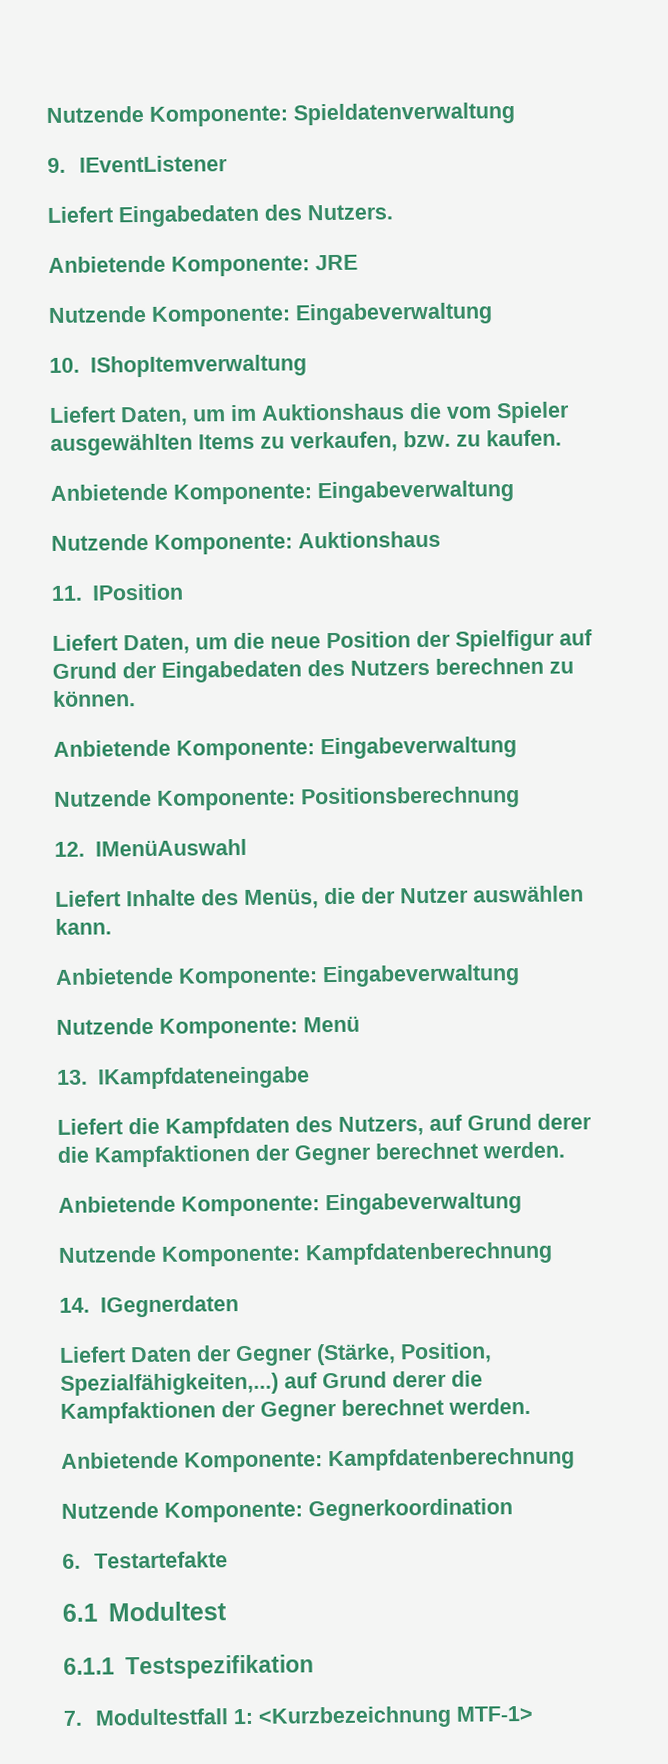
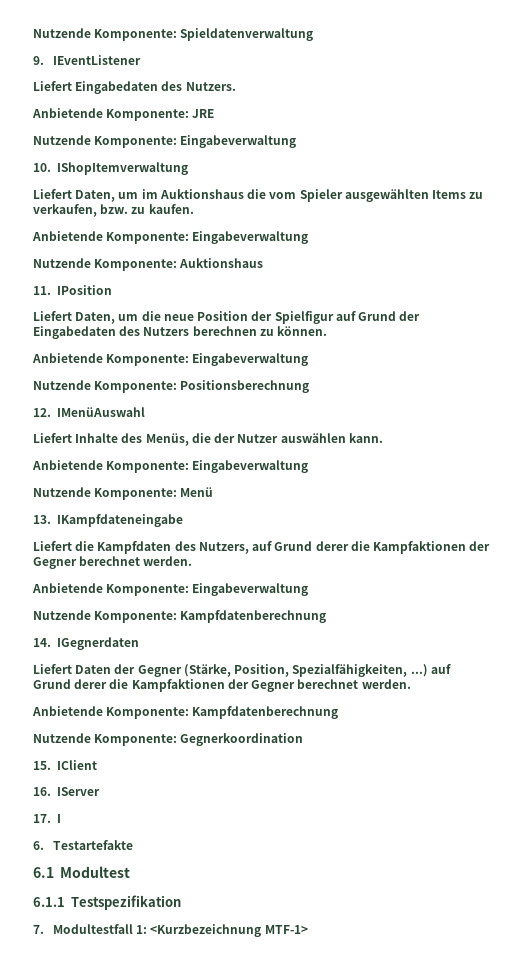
- Liefert Daten der Gegner (Stärke, Position, Spezialfähigkeiten,...) auf Grund derer die Kampfaktionen der Gegner berechnet werden.
+ Liefert Daten der Gegner (Stärke, Position, Spezialfähigkeiten, ...) auf Grund derer die Kampfaktionen der Gegner berechnet werden.
+ 15. IClient
+ 16. IServer
+ 17. I

